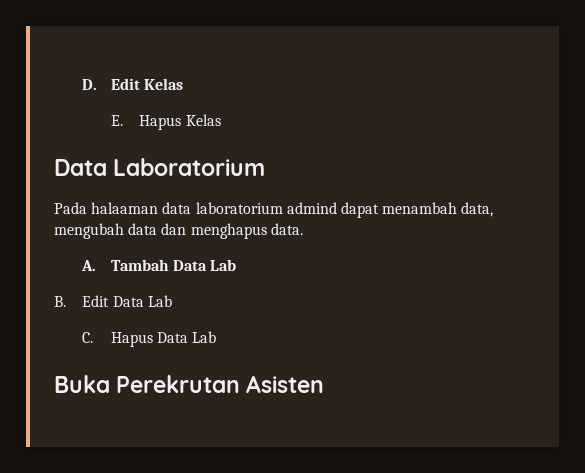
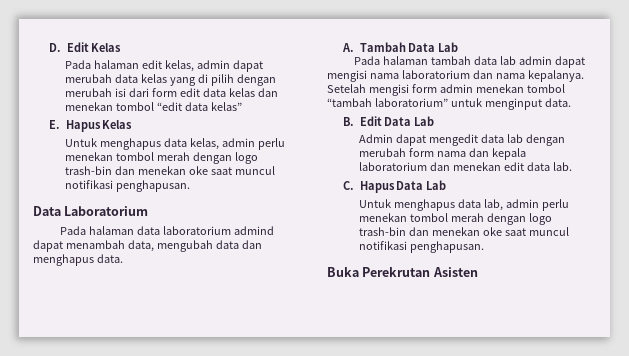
+ Pada halaman edit kelas, admin dapat merubah data kelas yang di pilih dengan merubah isi dari form edit data kelas dan menekan tombol “edit data kelas”
  E. Hapus Kelas
+ Untuk menghapus data kelas, admin perlu menekan tombol merah dengan logo trash-bin dan menekan oke saat muncul notifikasi penghapusan.
- Pada halaaman data laboratorium admind dapat menambah data, mengubah data dan menghapus data.
+ Pada halaman data laboratorium admind dapat menambah data, mengubah data dan menghapus data.
+ Pada halaman tambah data lab admin dapat mengisi nama laboratorium dan nama kepalanya. Setelah mengisi form admin menekan tombol “tambah laboratorium” untuk menginput data.
  B. Edit Data Lab
+ Admin dapat mengedit data lab dengan merubah form nama dan kepala laboratorium dan menekan edit data lab.
  C. Hapus Data Lab
+ Untuk menghapus data lab, admin perlu menekan tombol merah dengan logo trash-bin dan menekan oke saat muncul notifikasi penghapusan.

